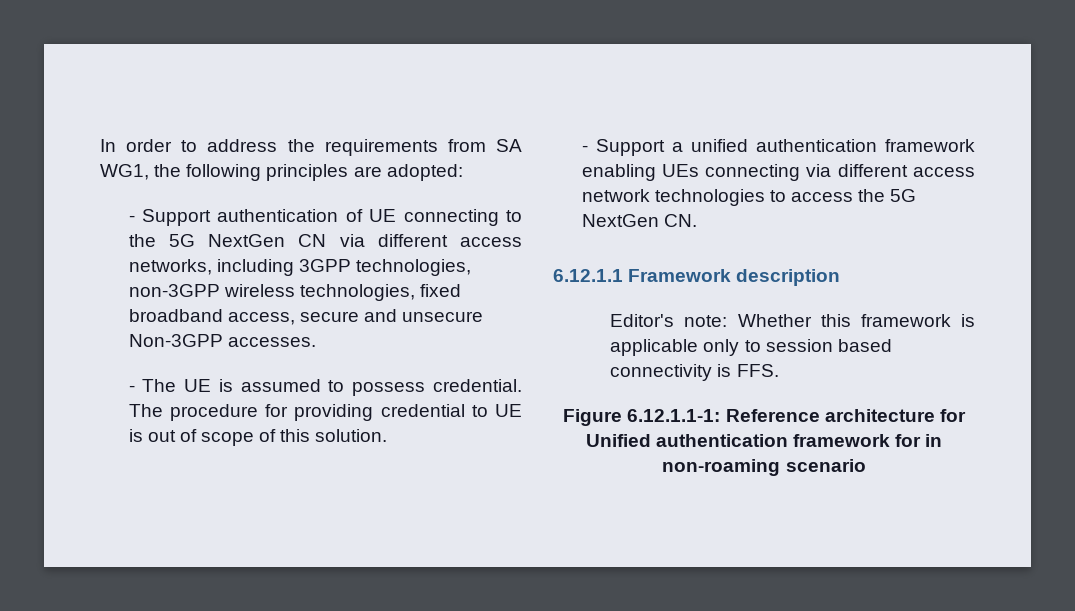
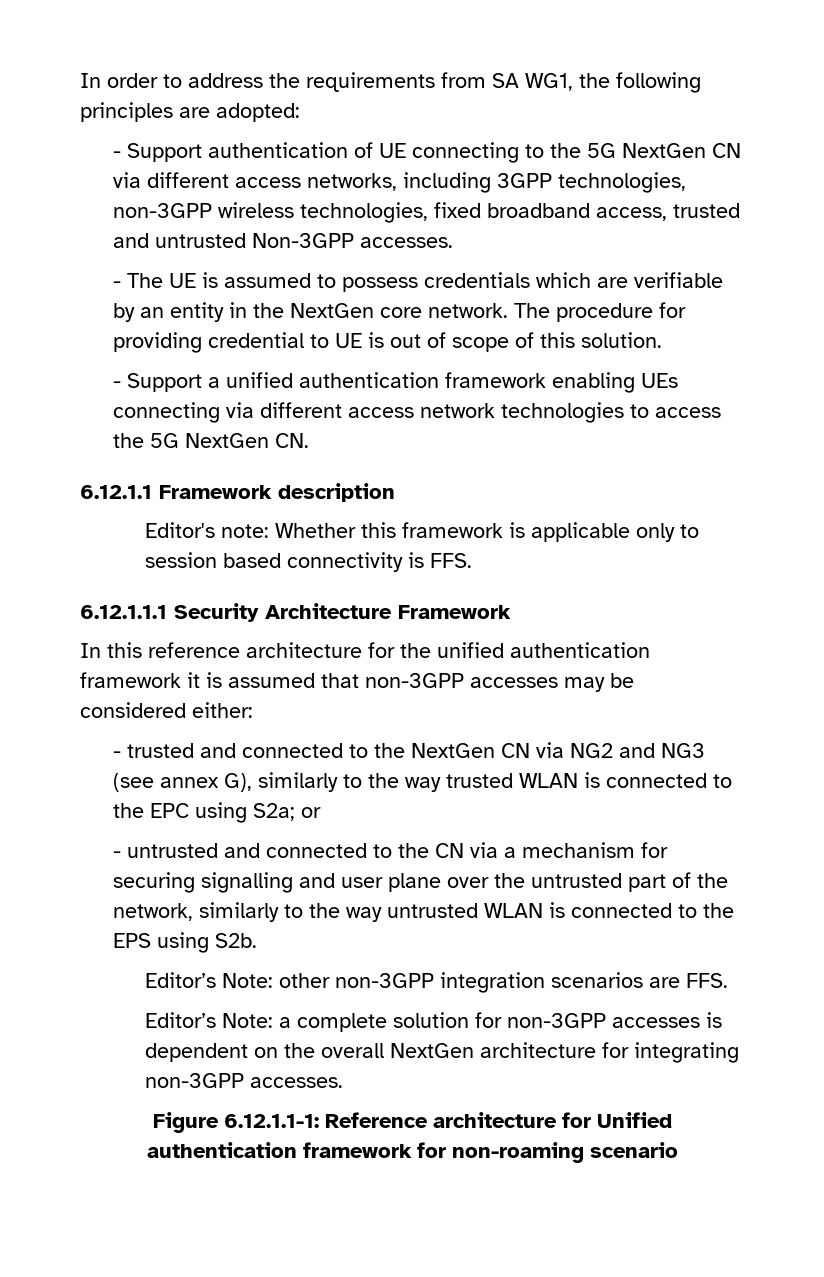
- - Support authentication of UE connecting to the 5G NextGen CN via different access networks, including 3GPP technologies, non-3GPP wireless technologies, fixed broadband access, secure and unsecure Non-3GPP accesses.
+ - Support authentication of UE connecting to the 5G NextGen CN via different access networks, including 3GPP technologies, non-3GPP wireless technologies, fixed broadband access, trusted and untrusted Non-3GPP accesses.
- - The UE is assumed to possess credential.
+ - The UE is assumed to possess credentials which are verifiable by an entity in the NextGen core network.
+ 6.12.1.1.1 Security Architecture Framework
+ In this reference architecture for the unified authentication framework it is assumed that non-3GPP accesses may be considered either:
+ - trusted and connected to the NextGen CN via NG2 and NG3 (see annex G), similarly to the way trusted WLAN is connected to the EPC using S2a; or
+ - untrusted and connected to the CN via a mechanism for securing signalling and user plane over the untrusted part of the network, similarly to the way untrusted WLAN is connected to the EPS using S2b.
+ Editor’s Note: other non-3GPP integration scenarios are FFS.
+ Editor’s Note: a complete solution for non-3GPP accesses is dependent on the overall NextGen architecture for integrating non-3GPP accesses.
- Figure 6.12.1.1-1: Reference architecture for Unified authentication framework for in non-roaming scenario
+ Figure 6.12.1.1-1: Reference architecture for Unified authentication framework for non-roaming scenario

